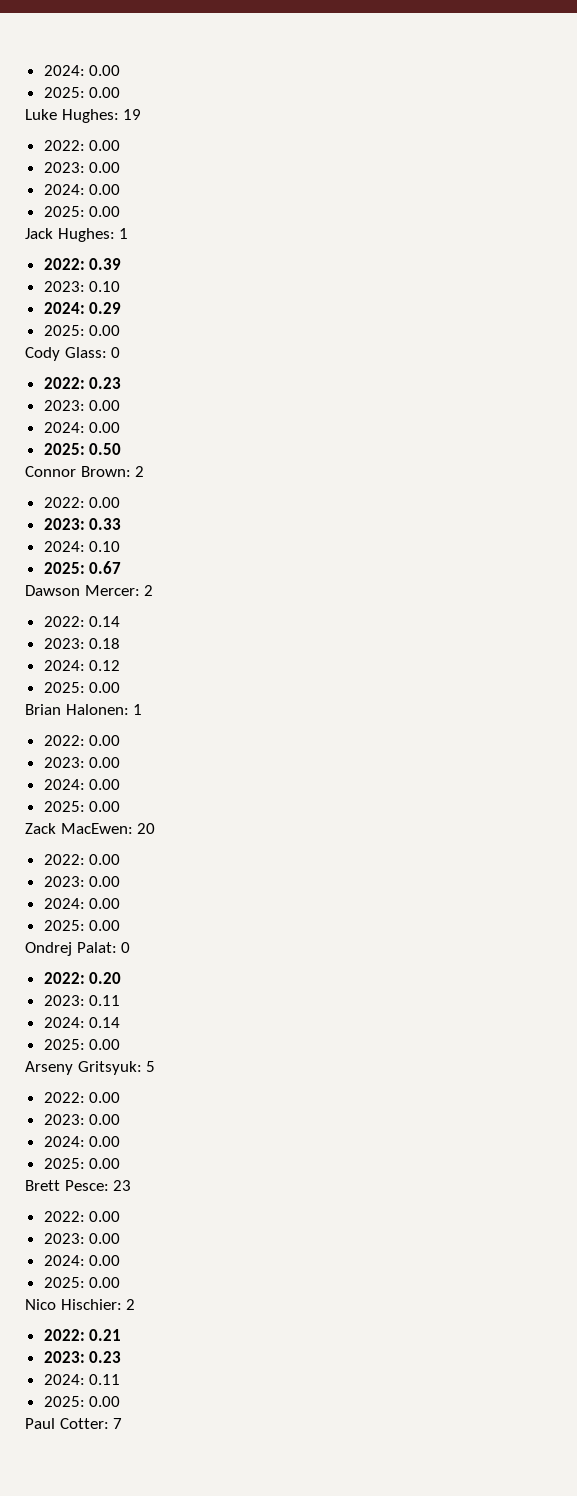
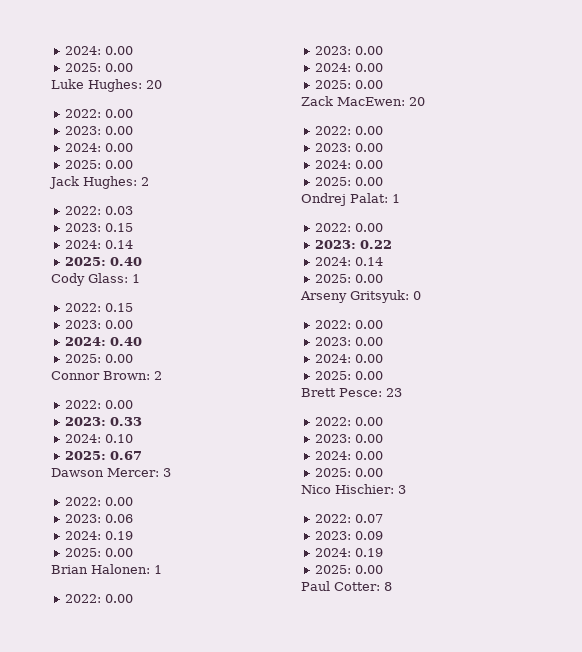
- Luke Hughes: 19
+ Luke Hughes: 20
- Jack Hughes: 1
- 2022: 0.39
- 2023: 0.10
- 2024: 0.29
+ Jack Hughes: 2
+ 2022: 0.03
+ 2023: 0.15
+ 2024: 0.14
+ 2025: 0.40
+ Cody Glass: 1
+ 2022: 0.15
+ 2023: 0.00
+ 2024: 0.40
  2025: 0.00
- Cody Glass: 0
- 2022: 0.23
- 2023: 0.00
- 2024: 0.00
- 2025: 0.50
- Dawson Mercer: 2
- 2022: 0.14
- 2023: 0.18
- 2024: 0.12
+ Dawson Mercer: 3
+ 2022: 0.00
+ 2023: 0.06
+ 2024: 0.19
- Ondrej Palat: 0
- 2022: 0.20
- 2023: 0.11
+ Ondrej Palat: 1
+ 2022: 0.00
+ 2023: 0.22
- Arseny Gritsyuk: 5
+ Arseny Gritsyuk: 0
- Nico Hischier: 2
- 2022: 0.21
- 2023: 0.23
- 2024: 0.11
+ Nico Hischier: 3
+ 2022: 0.07
+ 2023: 0.09
+ 2024: 0.19
- Paul Cotter: 7
+ Paul Cotter: 8

